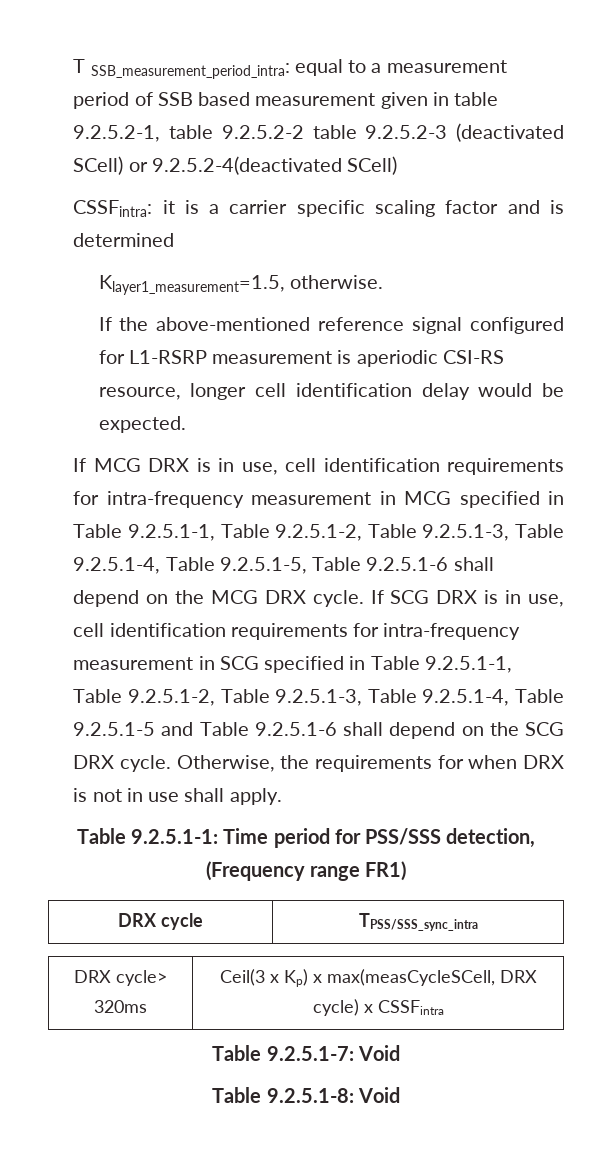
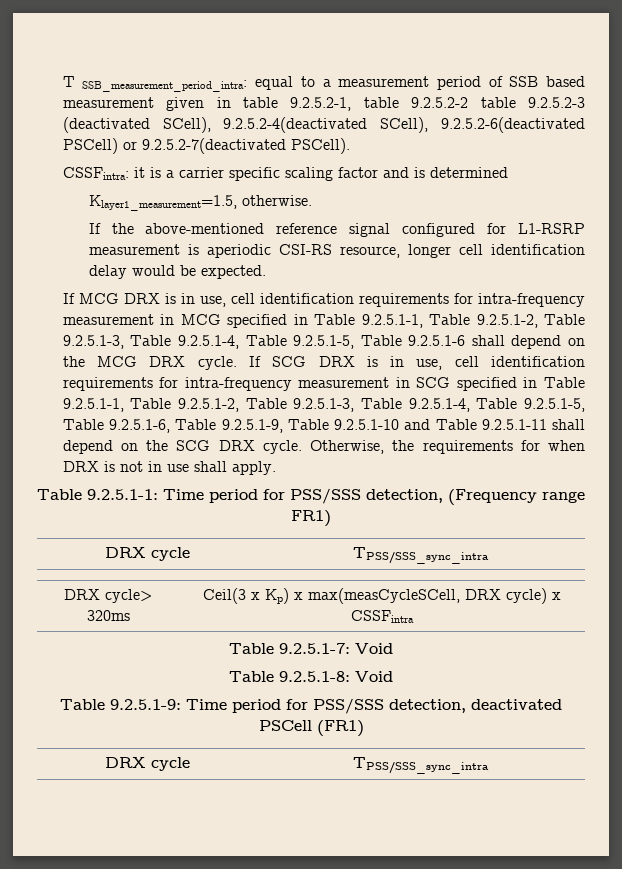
- T SSB_measurement_period_intra: equal to a measurement period of SSB based measurement given in table 9.2.5.2-1, table 9.2.5.2-2 table 9.2.5.2-3 (deactivated SCell) or 9.2.5.2-4(deactivated SCell)
+ T SSB_measurement_period_intra: equal to a measurement period of SSB based measurement given in table 9.2.5.2-1, table 9.2.5.2-2 table 9.2.5.2-3 (deactivated SCell), 9.2.5.2-4(deactivated SCell), 9.2.5.2-6(deactivated PSCell) or 9.2.5.2-7(deactivated PSCell).
- If SCG DRX is in use, cell identification requirements for intra-frequency measurement in SCG specified in Table 9.2.5.1-1, Table 9.2.5.1-2, Table 9.2.5.1-3, Table 9.2.5.1-4, Table 9.2.5.1-5 and Table 9.2.5.1-6 shall depend on the SCG DRX cycle.
+ If SCG DRX is in use, cell identification requirements for intra-frequency measurement in SCG specified in Table 9.2.5.1-1, Table 9.2.5.1-2, Table 9.2.5.1-3, Table 9.2.5.1-4, Table 9.2.5.1-5, Table 9.2.5.1-6, Table 9.2.5.1-9, Table 9.2.5.1-10 and Table 9.2.5.1-11 shall depend on the SCG DRX cycle.
+ Table 9.2.5.1-9: Time period for PSS/SSS detection, deactivated PSCell (FR1)
+ DRX cycle | TPSS/SSS_sync_intra

